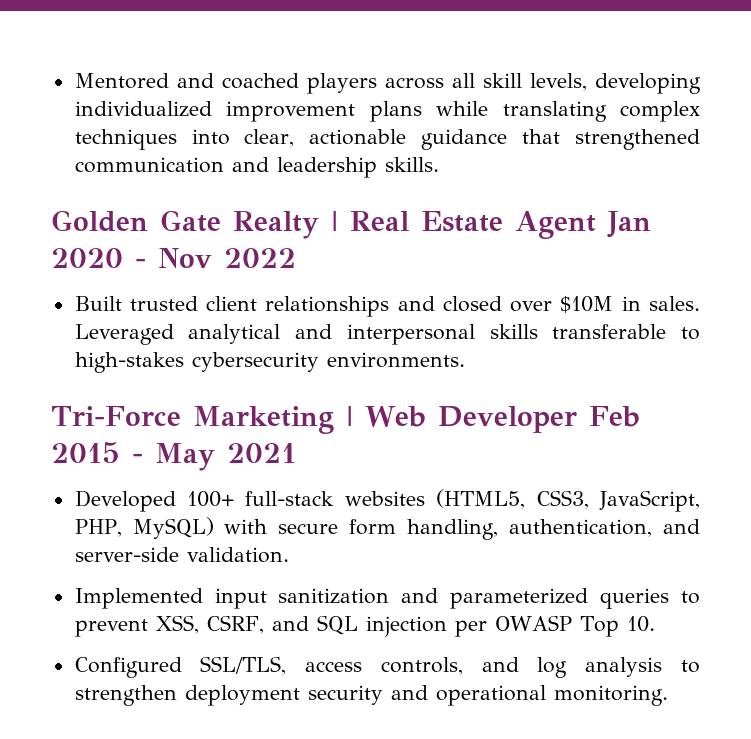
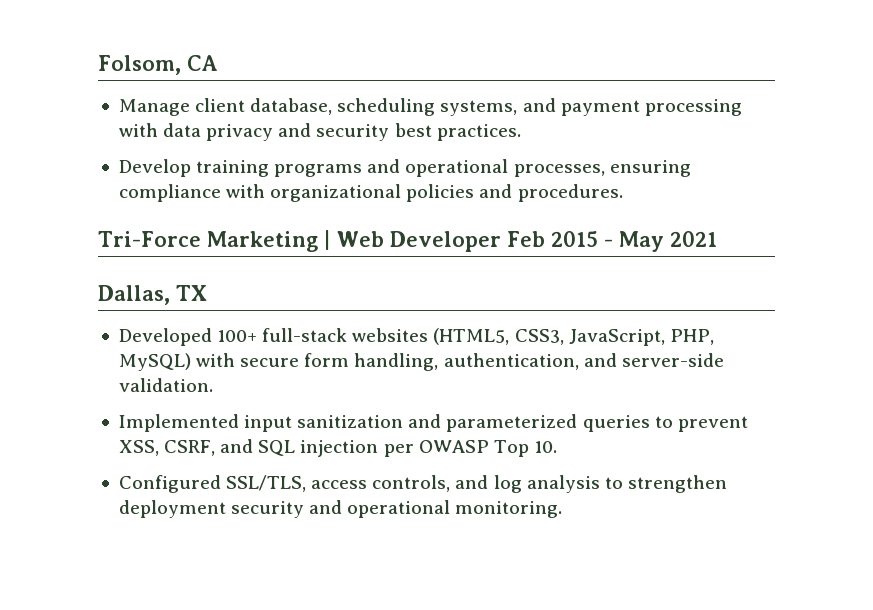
- Mentored and coached players across all skill levels, developing individualized improvement plans while translating complex techniques into clear, actionable guidance that strengthened communication and leadership skills.
- Golden Gate Realty | Real Estate Agent Jan 2020 - Nov 2022
- Built trusted client relationships and closed over $10M in sales. Leveraged analytical and interpersonal skills transferable to high-stakes cybersecurity environments.
+ Folsom, CA
+ Manage client database, scheduling systems, and payment processing with data privacy and security best practices.
+ Develop training programs and operational processes, ensuring compliance with organizational policies and procedures.
+ Dallas, TX

